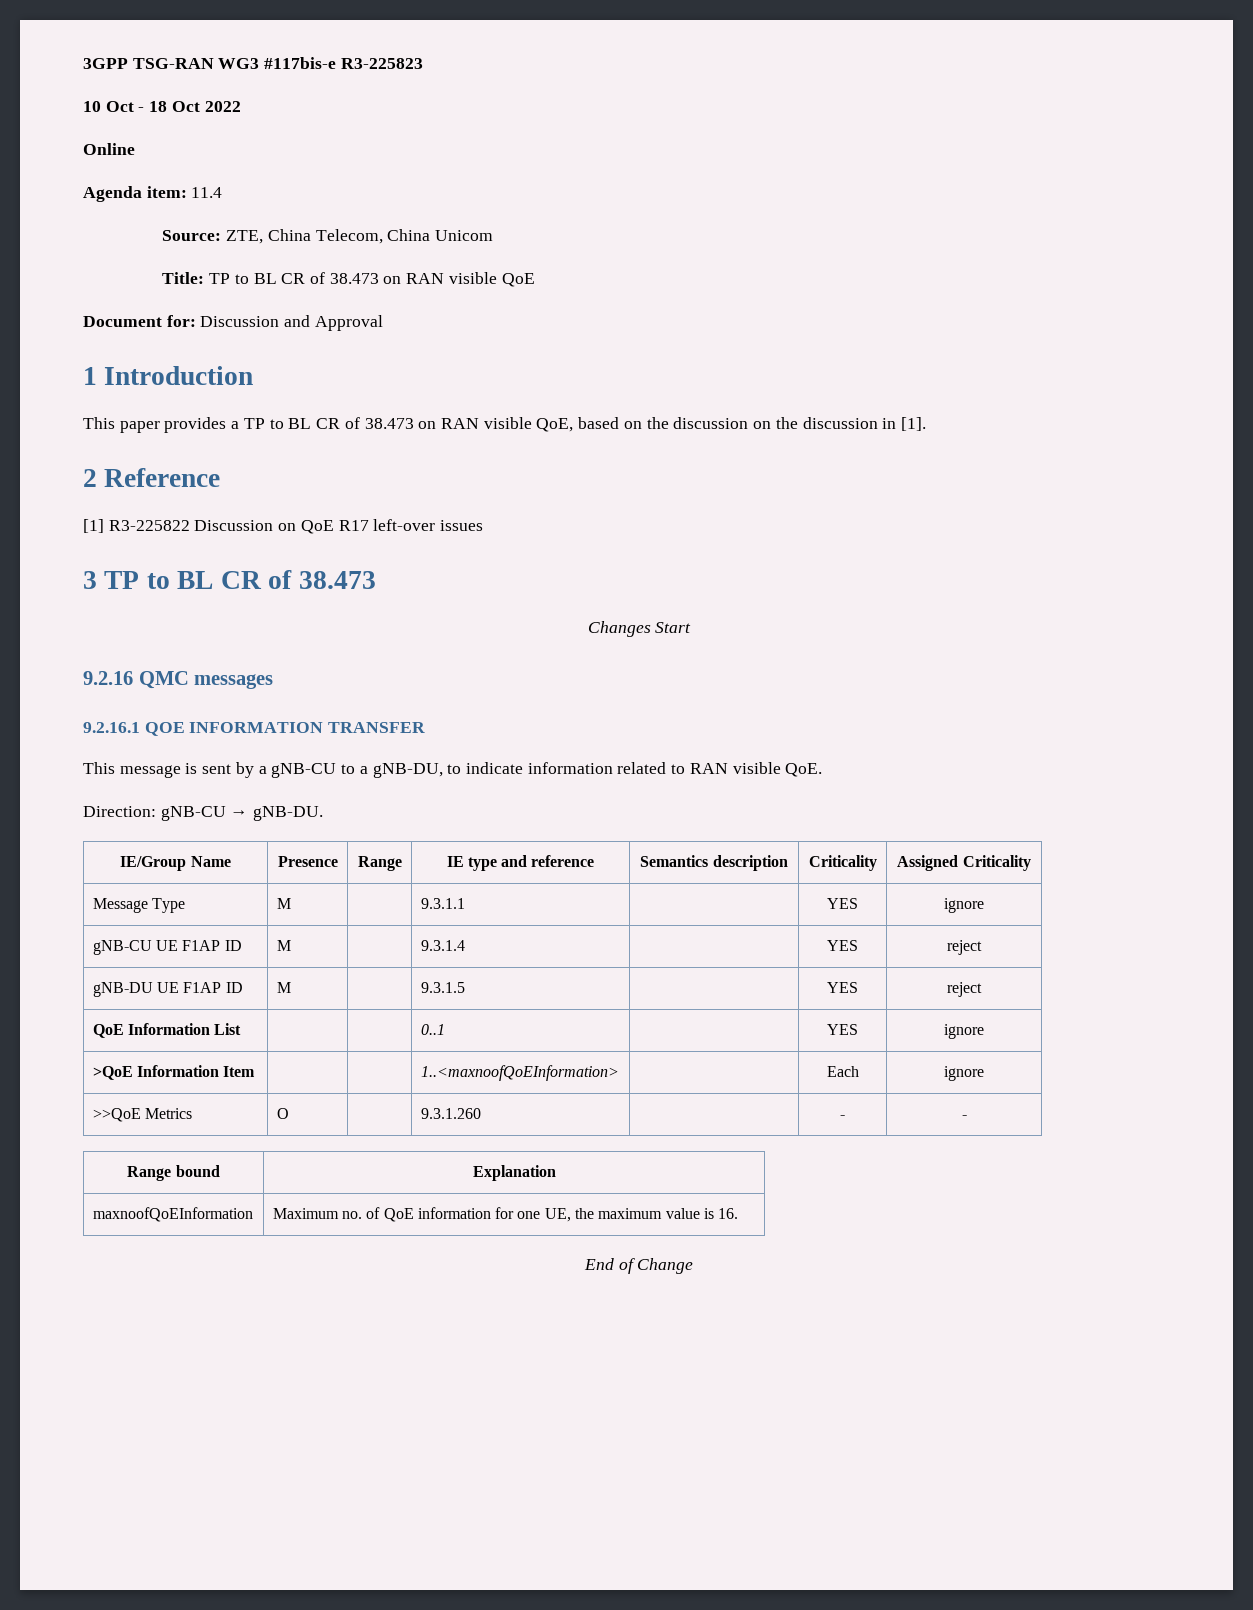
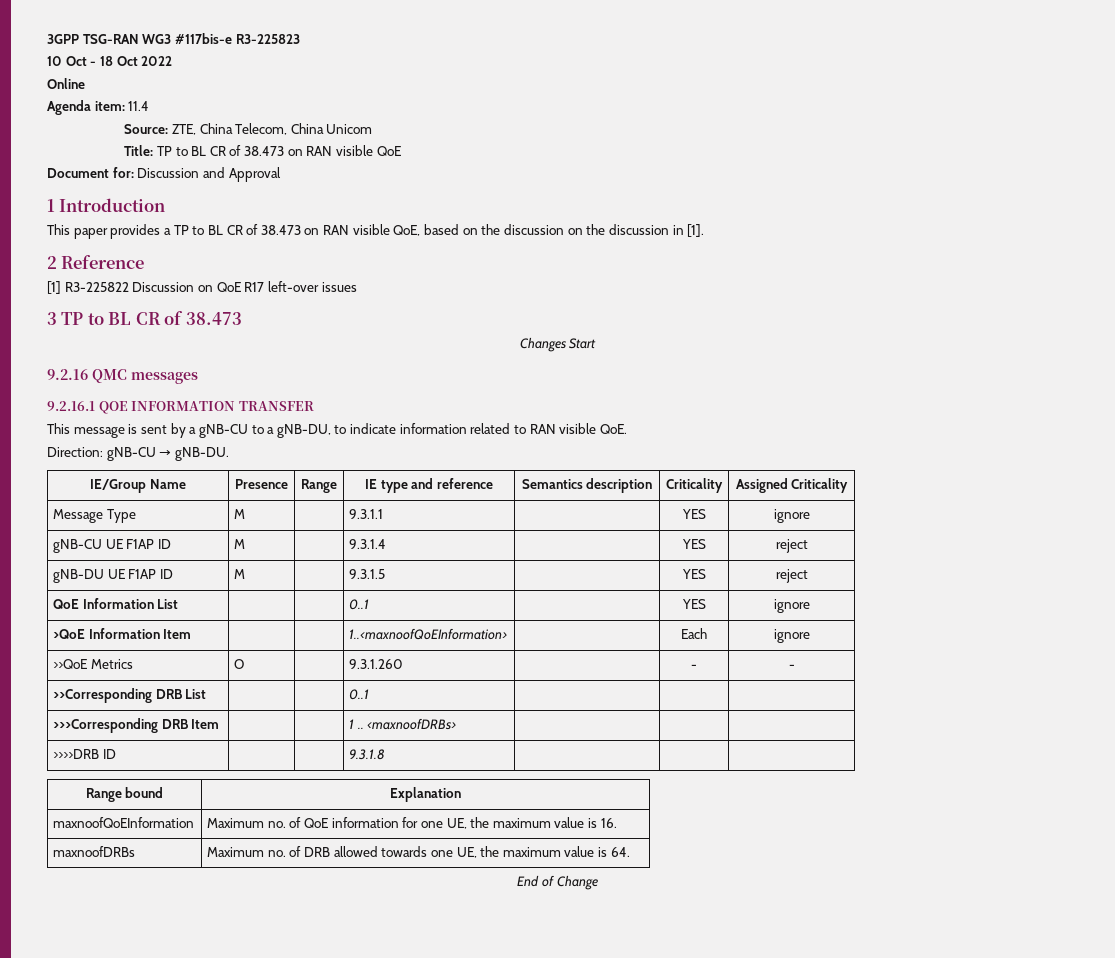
+ >>Corresponding DRB List | | | 0..1 | | |
+ >>>Corresponding DRB Item | | | 1 .. <maxnoofDRBs> | | |
+ >>>>DRB ID | | | 9.3.1.8 | | |
+ maxnoofDRBs | Maximum no. of DRB allowed towards one UE, the maximum value is 64.

